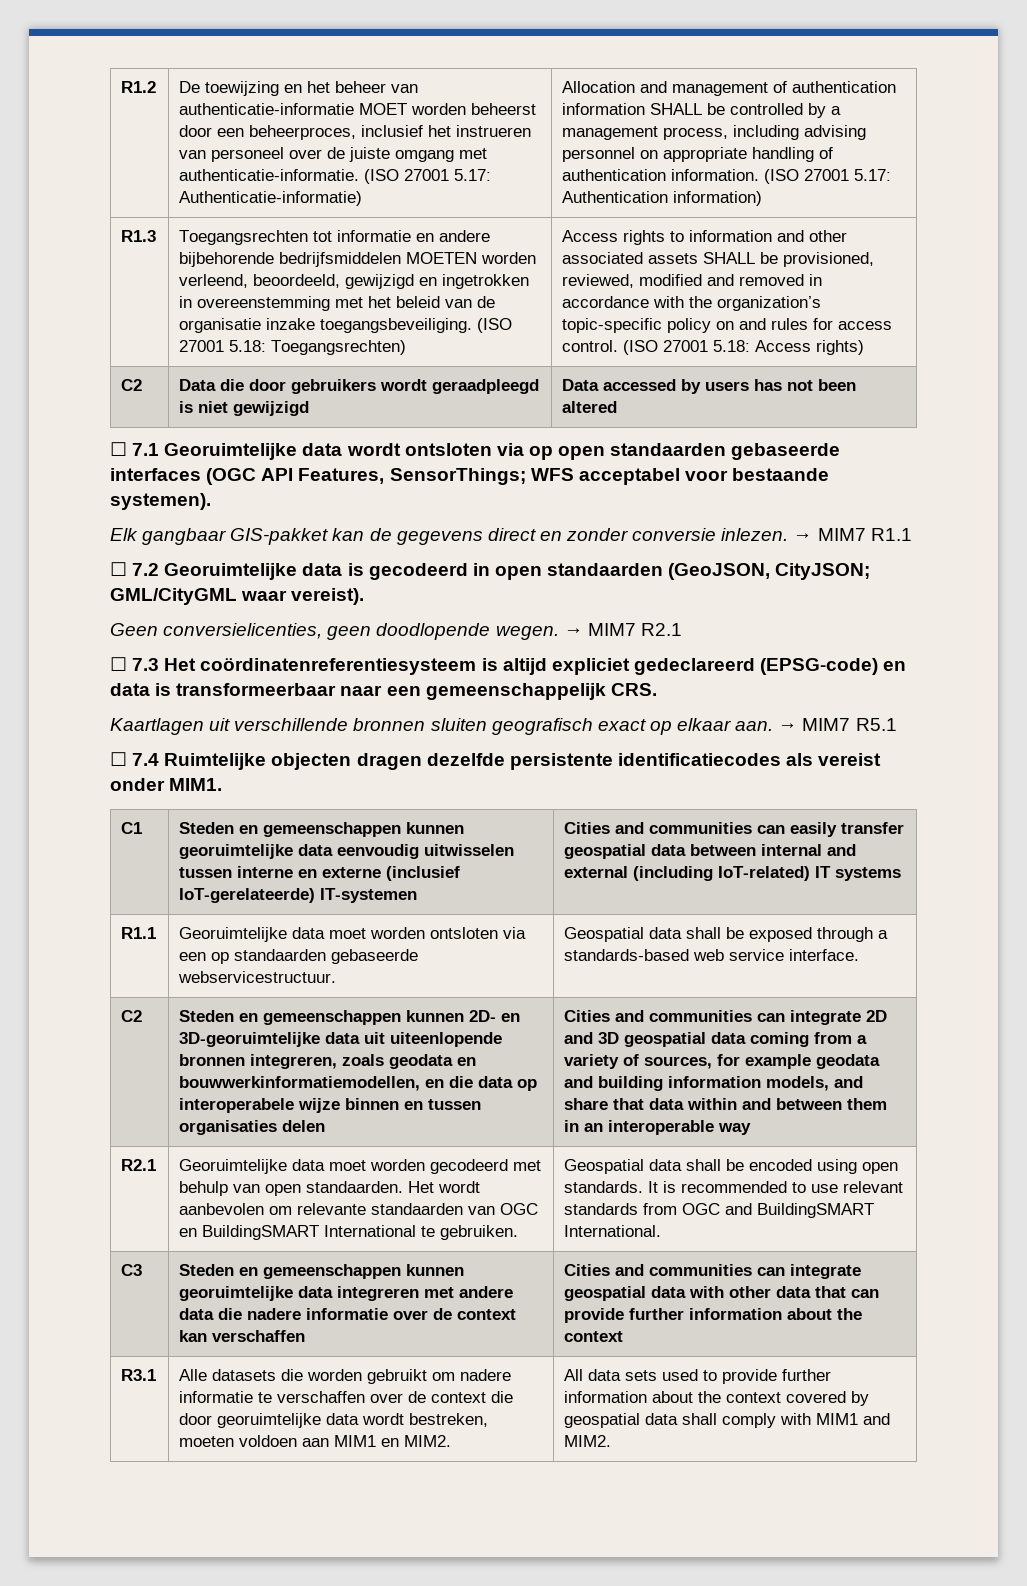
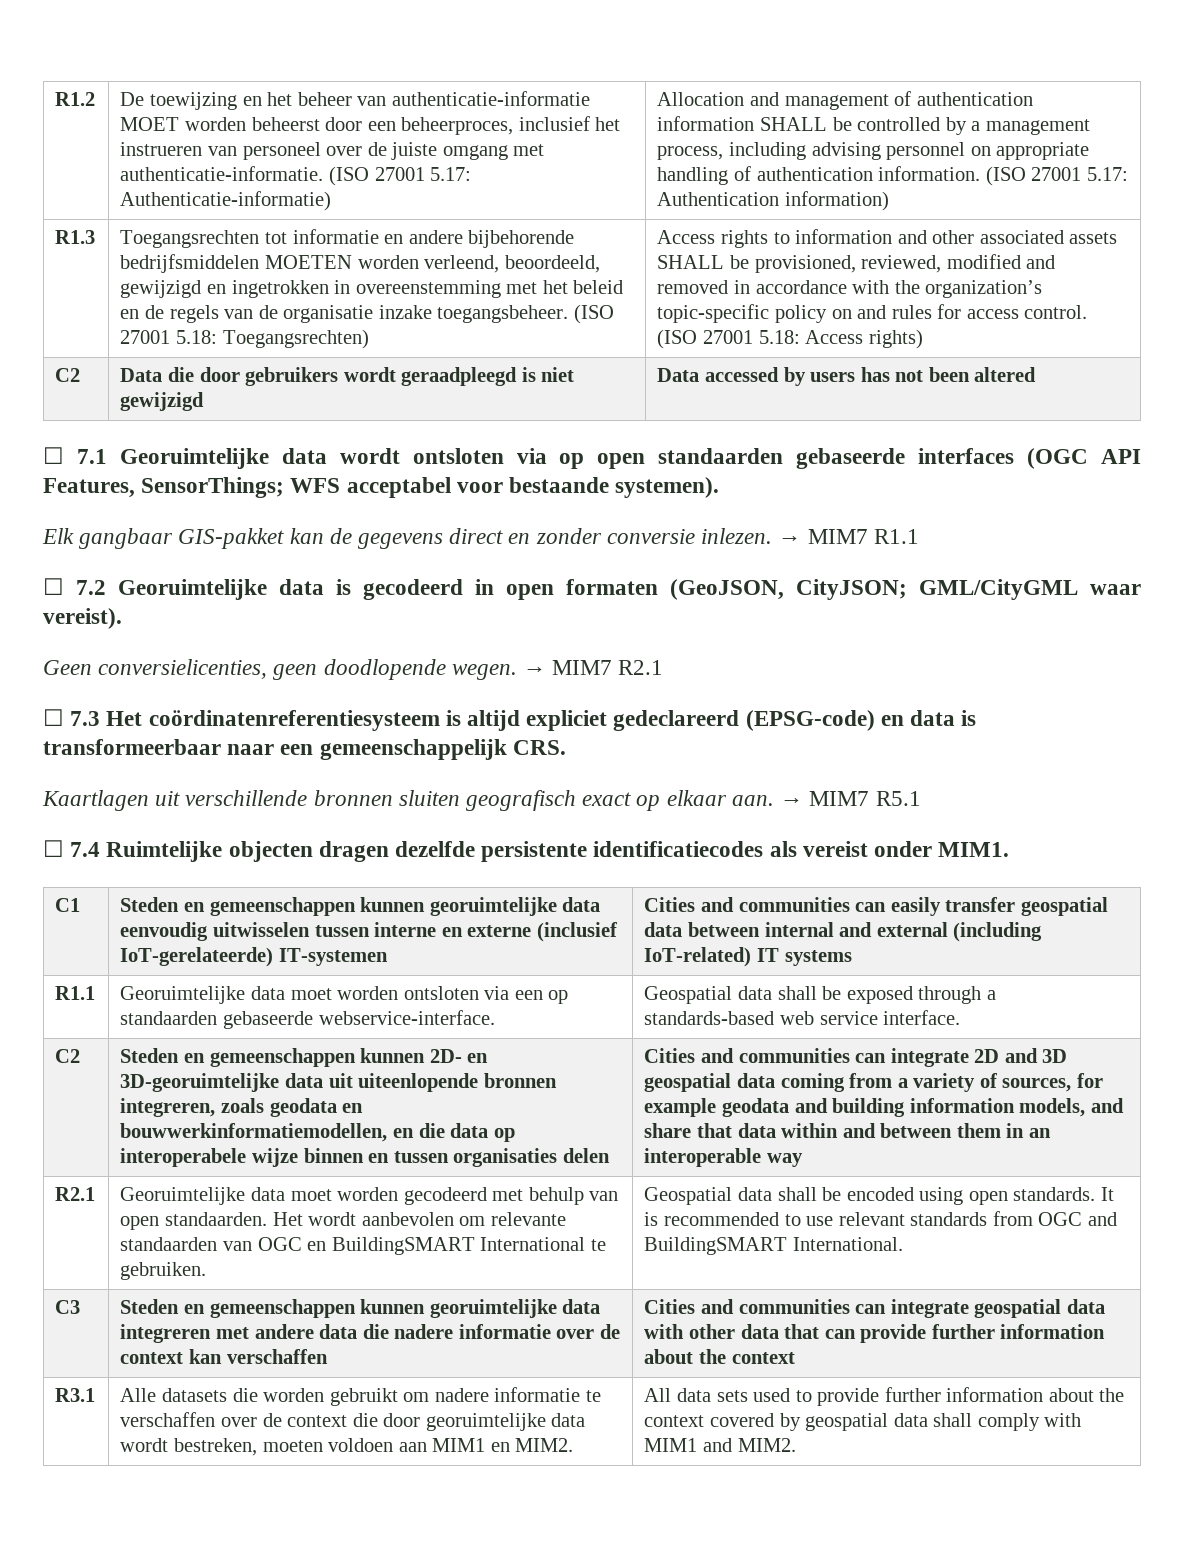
- Toegangsrechten tot informatie en andere bijbehorende bedrijfsmiddelen MOETEN worden verleend, beoordeeld, gewijzigd en ingetrokken in overeenstemming met het beleid van de organisatie inzake toegangsbeveiliging.
+ Toegangsrechten tot informatie en andere bijbehorende bedrijfsmiddelen MOETEN worden verleend, beoordeeld, gewijzigd en ingetrokken in overeenstemming met het beleid en de regels van de organisatie inzake toegangsbeheer.
- ☐ 7.2 Georuimtelijke data is gecodeerd in open standaarden (GeoJSON, CityJSON; GML/CityGML waar vereist).
+ ☐ 7.2 Georuimtelijke data is gecodeerd in open formaten (GeoJSON, CityJSON; GML/CityGML waar vereist).
- R1.1 | Georuimtelijke data moet worden ontsloten via een op standaarden gebaseerde webservicestructuur. | Geospatial data shall be exposed through a standards-based web service interface.
+ R1.1 | Georuimtelijke data moet worden ontsloten via een op standaarden gebaseerde webservice-interface. | Geospatial data shall be exposed through a standards-based web service interface.

